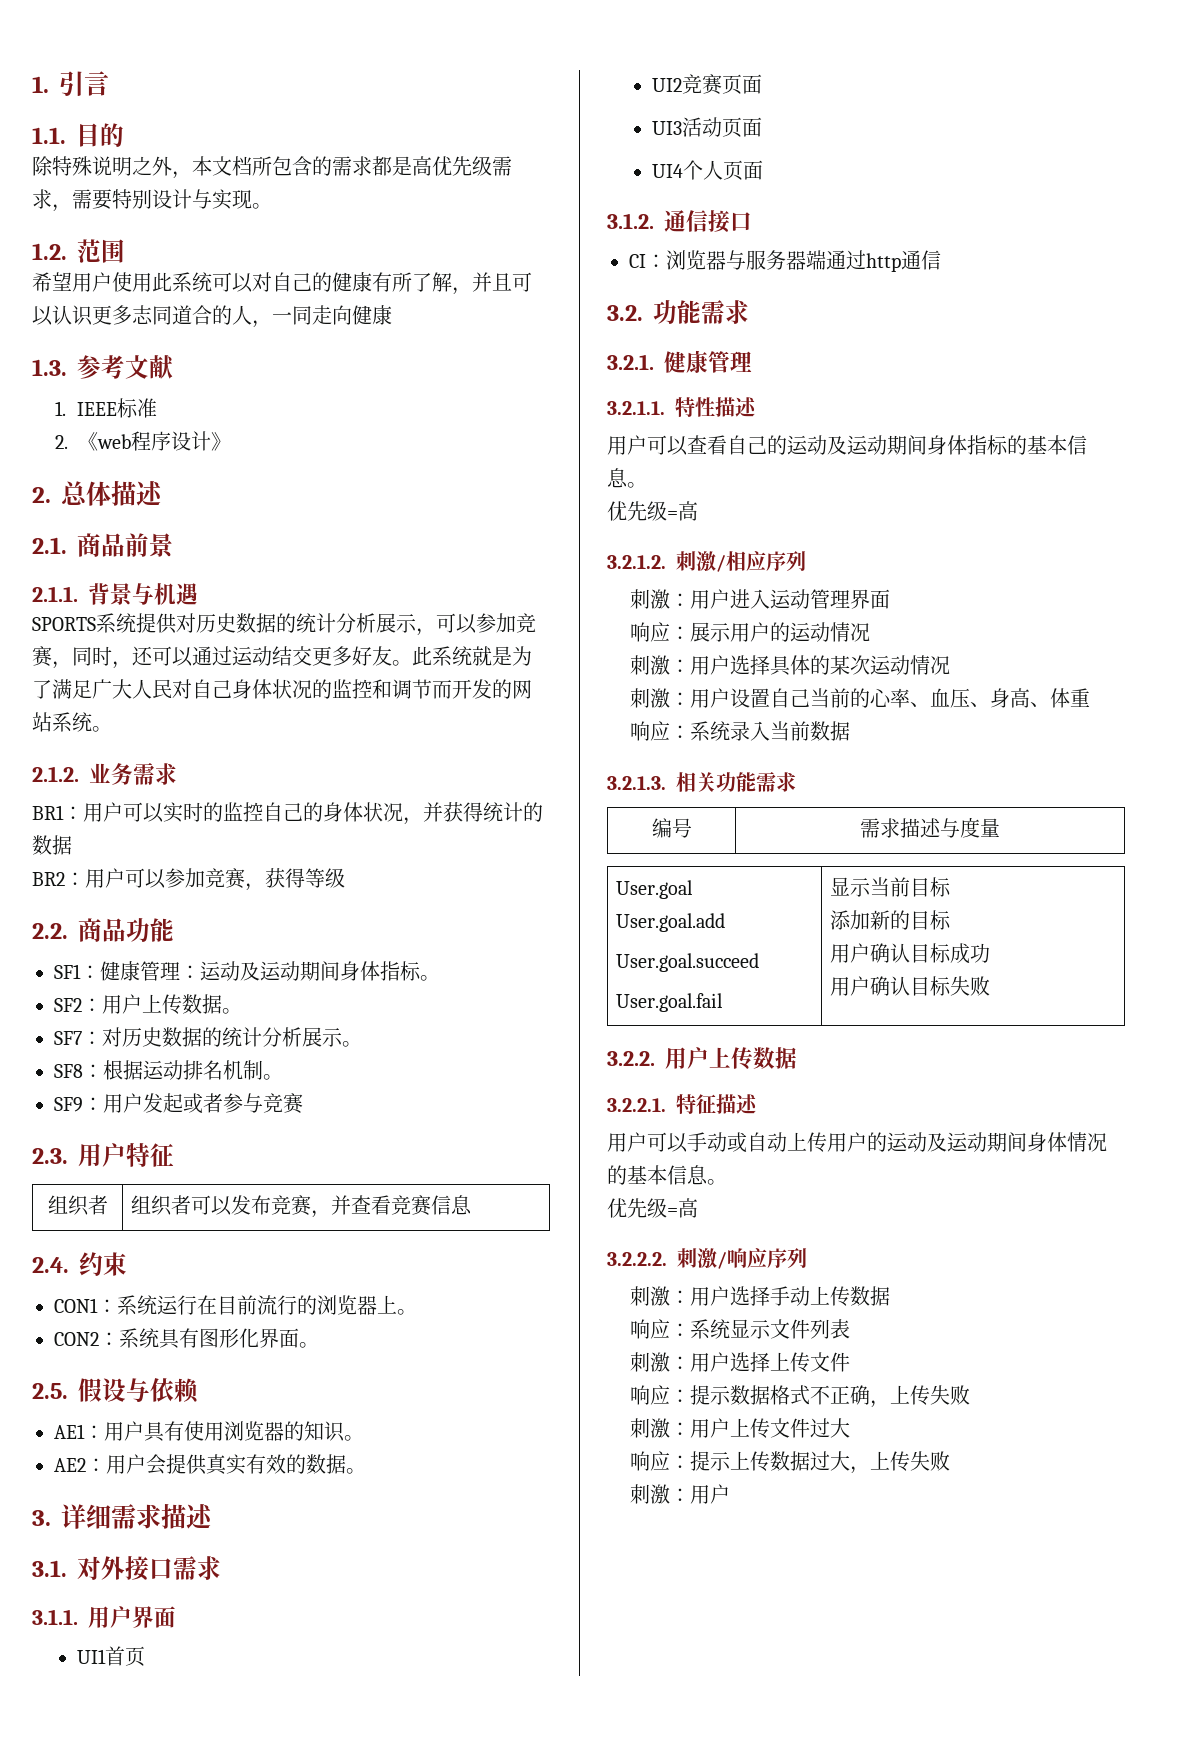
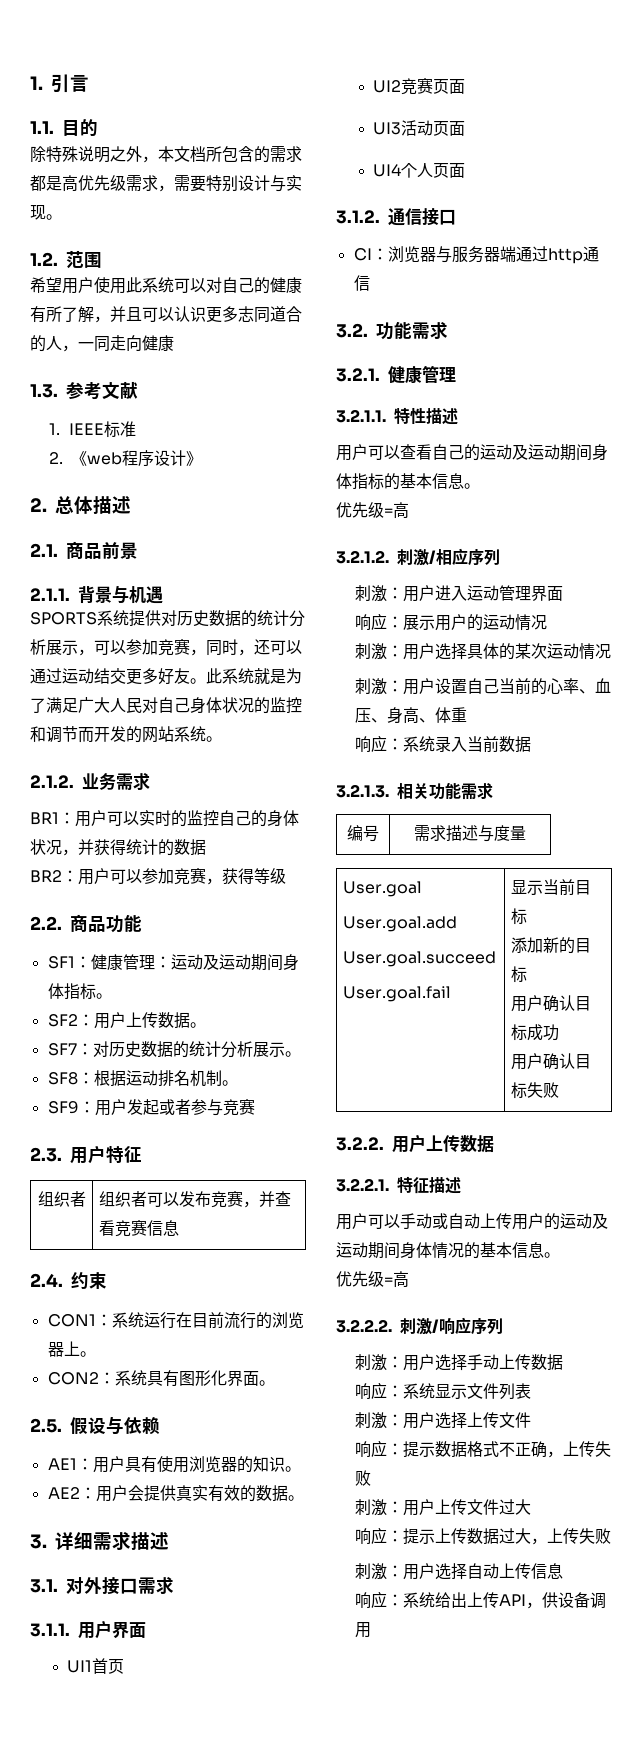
  响应：提示上传数据过大，上传失败
- 刺激：用户
+ 刺激：用户选择自动上传信息
+ 响应：系统给出上传API，供设备调用

